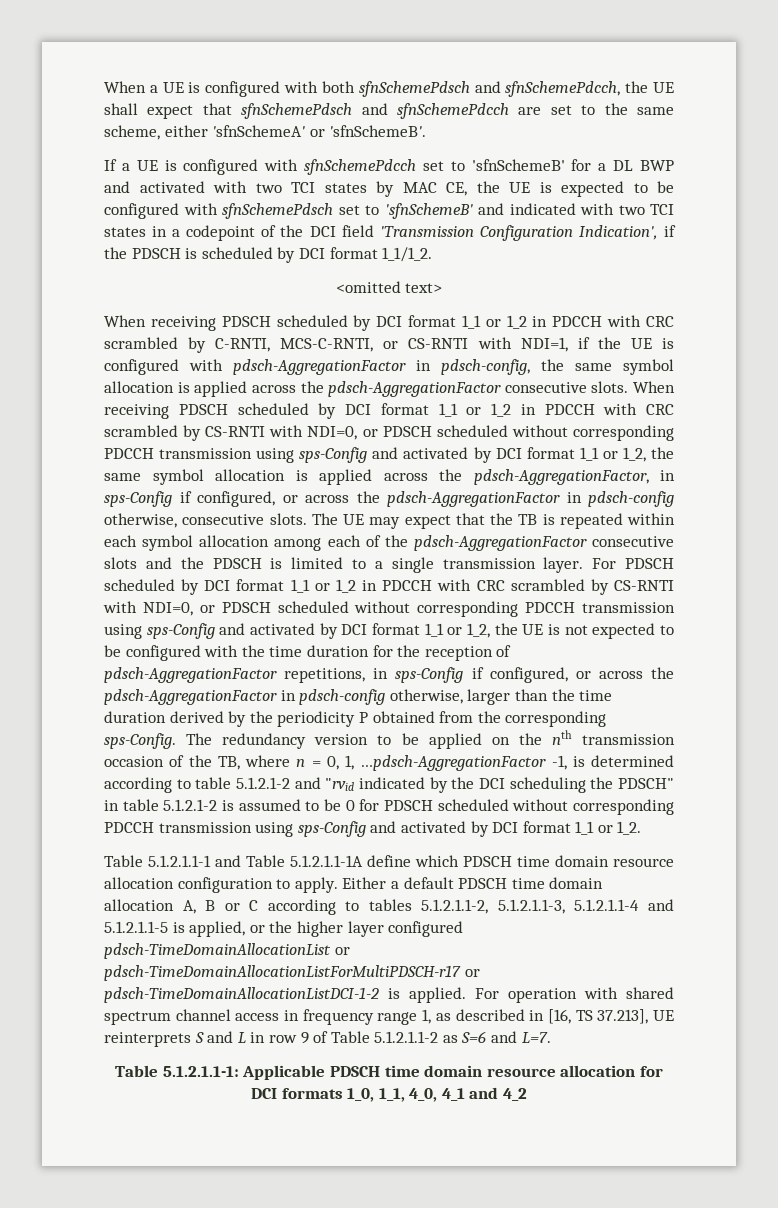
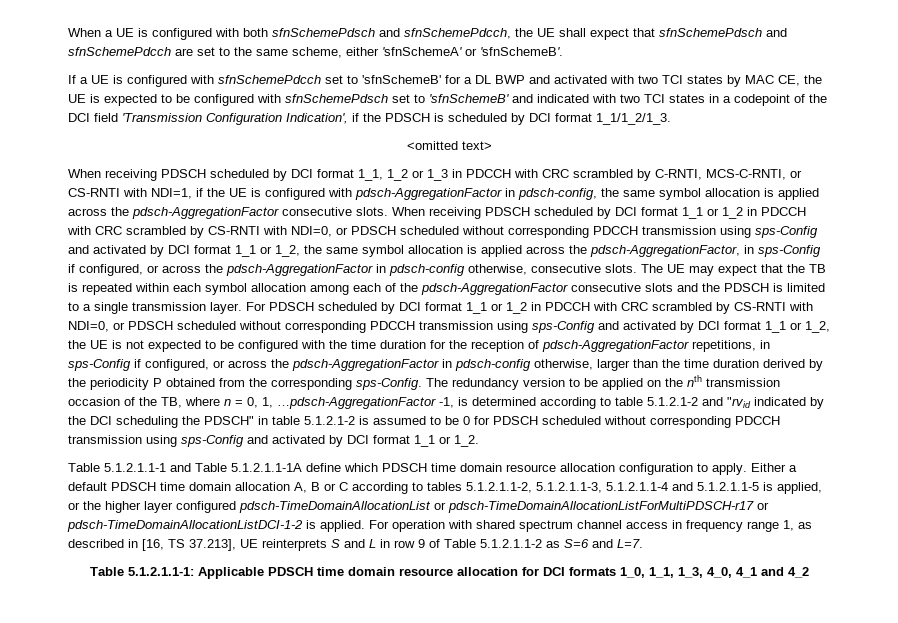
- If a UE is configured with sfnSchemePdcch set to 'sfnSchemeB' for a DL BWP and activated with two TCI states by MAC CE, the UE is expected to be configured with sfnSchemePdsch set to 'sfnSchemeB' and indicated with two TCI states in a codepoint of the DCI field 'Transmission Configuration Indication', if the PDSCH is scheduled by DCI format 1_1/1_2.
+ If a UE is configured with sfnSchemePdcch set to 'sfnSchemeB' for a DL BWP and activated with two TCI states by MAC CE, the UE is expected to be configured with sfnSchemePdsch set to 'sfnSchemeB' and indicated with two TCI states in a codepoint of the DCI field 'Transmission Configuration Indication', if the PDSCH is scheduled by DCI format 1_1/1_2/1_3.
- When receiving PDSCH scheduled by DCI format 1_1 or 1_2 in PDCCH with CRC scrambled by C-RNTI, MCS-C-RNTI, or CS-RNTI with NDI=1, if the UE is configured with pdsch-AggregationFactor in pdsch-config, the same symbol allocation is applied across the pdsch-AggregationFactor consecutive slots.
+ When receiving PDSCH scheduled by DCI format 1_1, 1_2 or 1_3 in PDCCH with CRC scrambled by C-RNTI, MCS-C-RNTI, or CS-RNTI with NDI=1, if the UE is configured with pdsch-AggregationFactor in pdsch-config, the same symbol allocation is applied across the pdsch-AggregationFactor consecutive slots.
- Table 5.1.2.1.1-1: Applicable PDSCH time domain resource allocation for DCI formats 1_0, 1_1, 4_0, 4_1 and 4_2
+ Table 5.1.2.1.1-1: Applicable PDSCH time domain resource allocation for DCI formats 1_0, 1_1, 1_3, 4_0, 4_1 and 4_2

